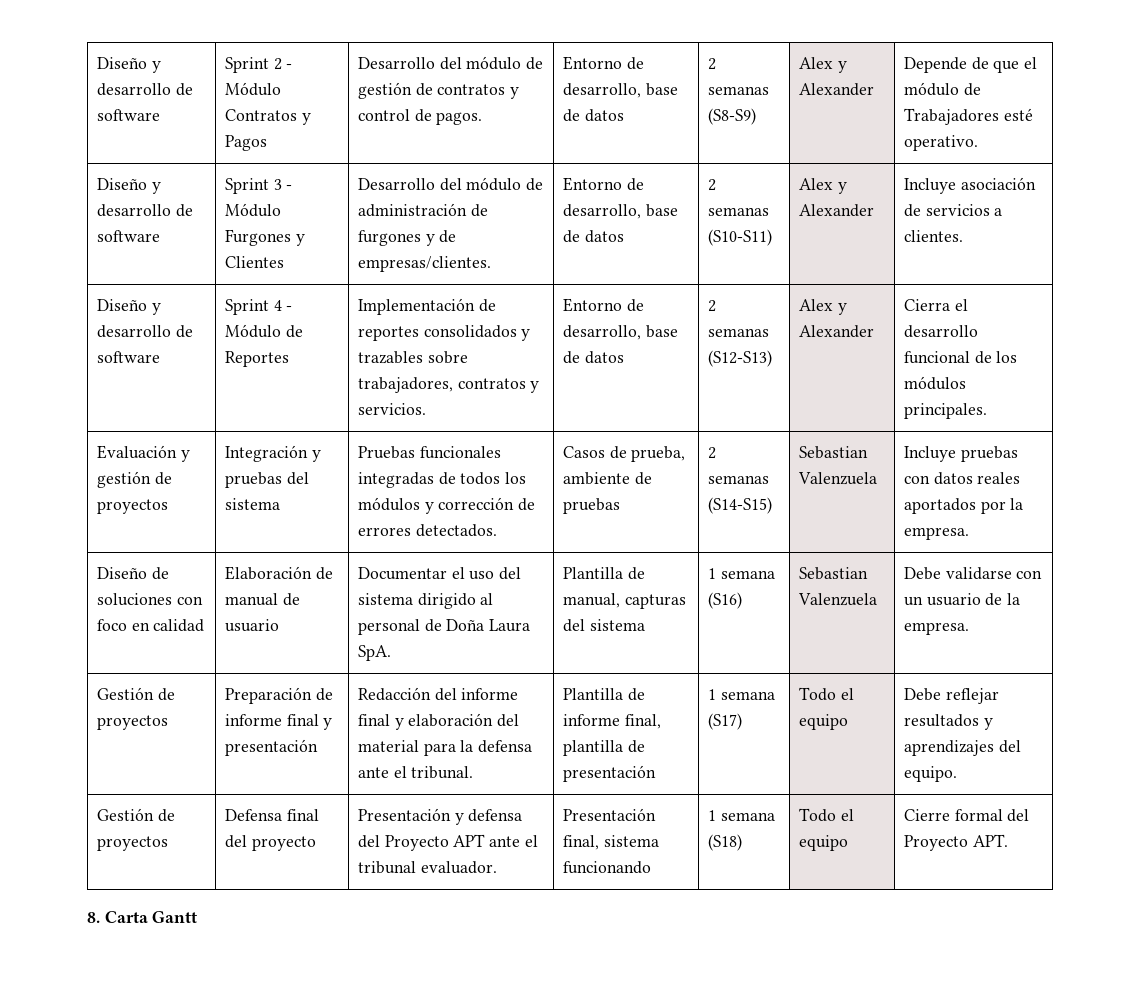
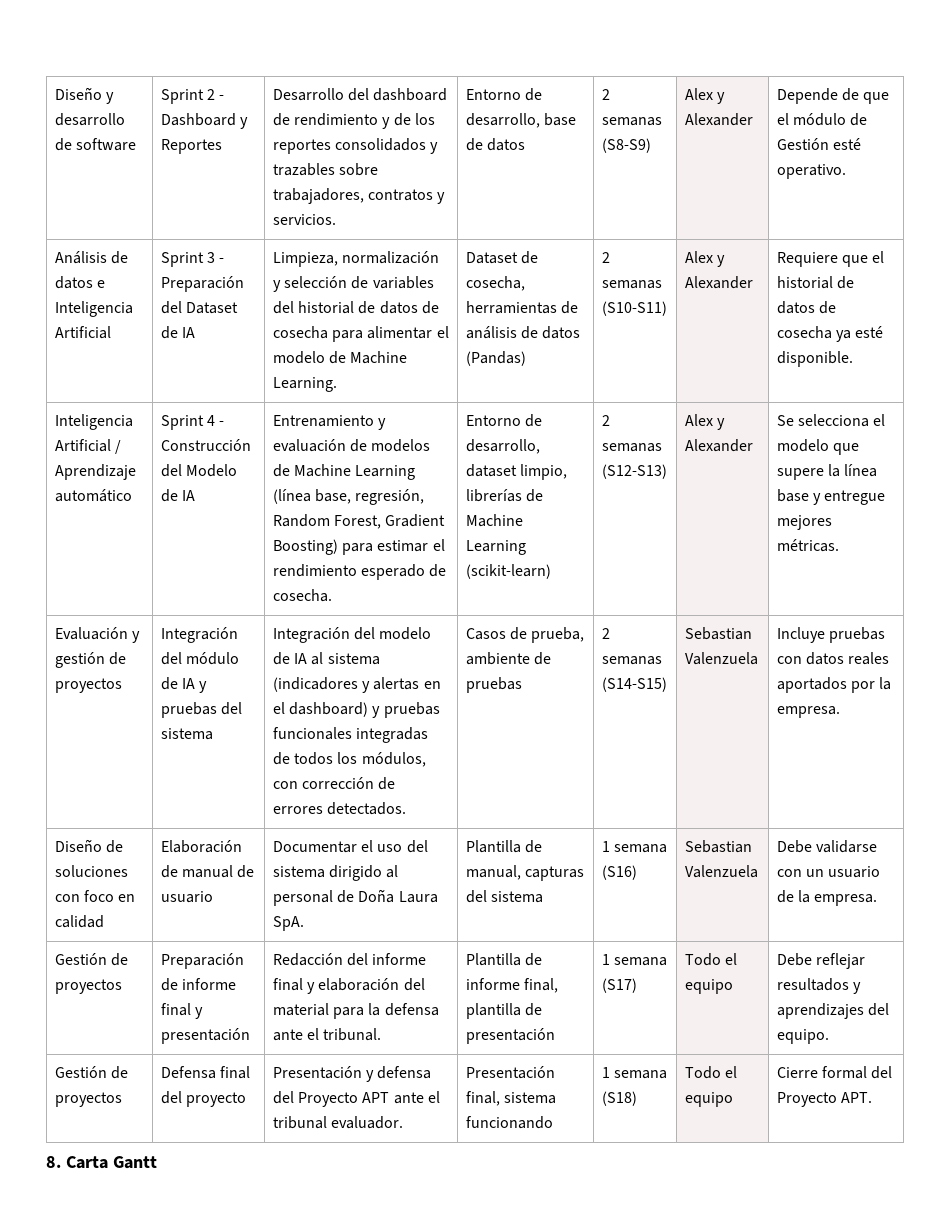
- Sprint 2 - Módulo Contratos y Pagos | Desarrollo del módulo de gestión de contratos y control de pagos.
+ Sprint 2 - Dashboard y Reportes | Desarrollo del dashboard de rendimiento y de los reportes consolidados y trazables sobre trabajadores, contratos y servicios.
- Depende de que el módulo de Trabajadores esté operativo.
+ Depende de que el módulo de Gestión esté operativo.
- Diseño y desarrollo de software | Sprint 3 - Módulo Furgones y Clientes | Desarrollo del módulo de administración de furgones y de empresas/clientes. | Entorno de desarrollo, base de datos
+ Análisis de datos e Inteligencia Artificial | Sprint 3 - Preparación del Dataset de IA | Limpieza, normalización y selección de variables del historial de datos de cosecha para alimentar el modelo de Machine Learning. | Dataset de cosecha, herramientas de análisis de datos (Pandas)
- Incluye asociación de servicios a clientes.
- Diseño y desarrollo de software | Sprint 4 - Módulo de Reportes | Implementación de reportes consolidados y trazables sobre trabajadores, contratos y servicios. | Entorno de desarrollo, base de datos
+ Requiere que el historial de datos de cosecha ya esté disponible.
+ Inteligencia Artificial / Aprendizaje automático | Sprint 4 - Construcción del Modelo de IA | Entrenamiento y evaluación de modelos de Machine Learning (línea base, regresión, Random Forest, Gradient Boosting) para estimar el rendimiento esperado de cosecha. | Entorno de desarrollo, dataset limpio, librerías de Machine Learning (scikit-learn)
- Cierra el desarrollo funcional de los módulos principales.
+ Se selecciona el modelo que supere la línea base y entregue mejores métricas.
- Integración y pruebas del sistema
+ Integración del módulo de IA y pruebas del sistema
- Pruebas funcionales integradas de todos los módulos y corrección de errores detectados.
+ Integración del modelo de IA al sistema (indicadores y alertas en el dashboard) y pruebas funcionales integradas de todos los módulos, con corrección de errores detectados.

